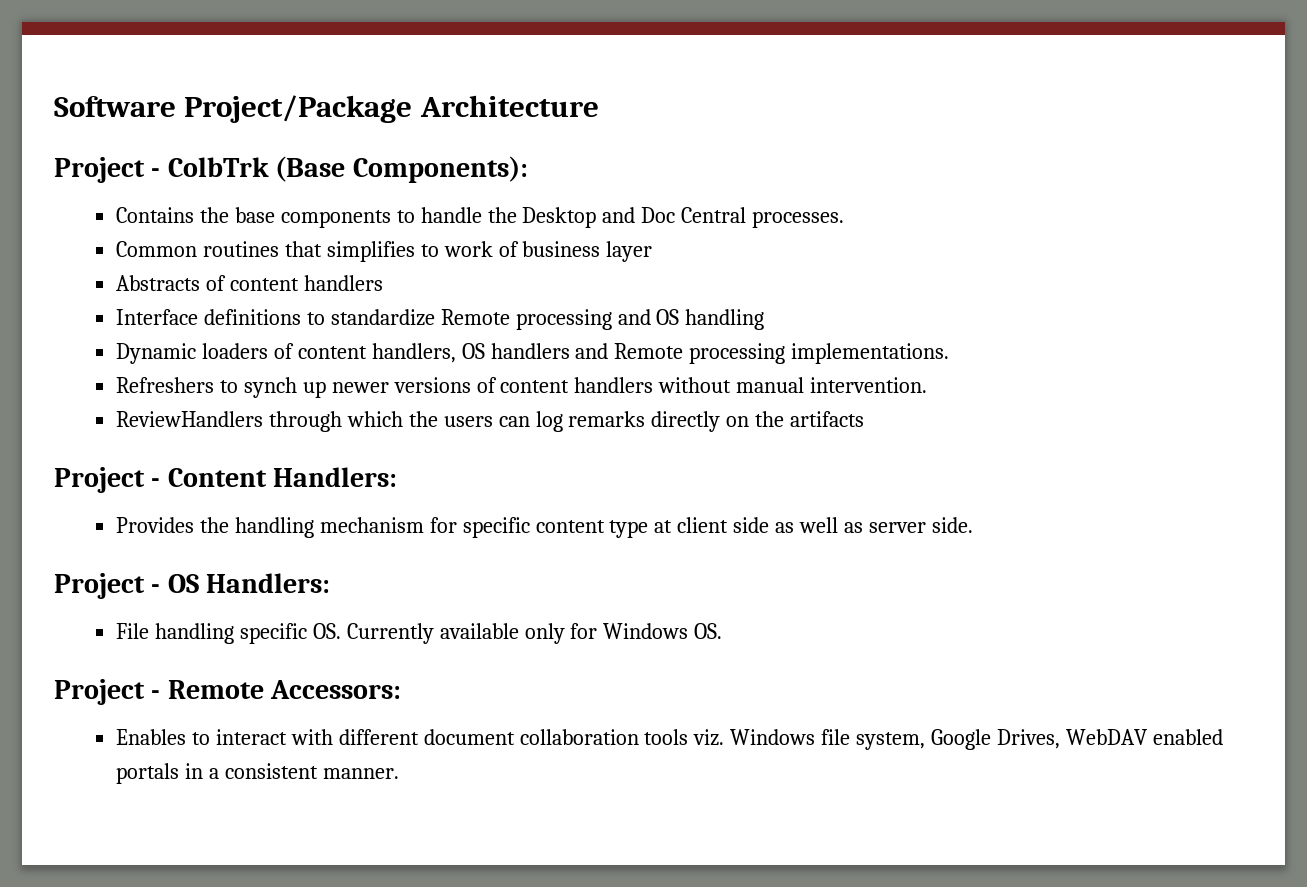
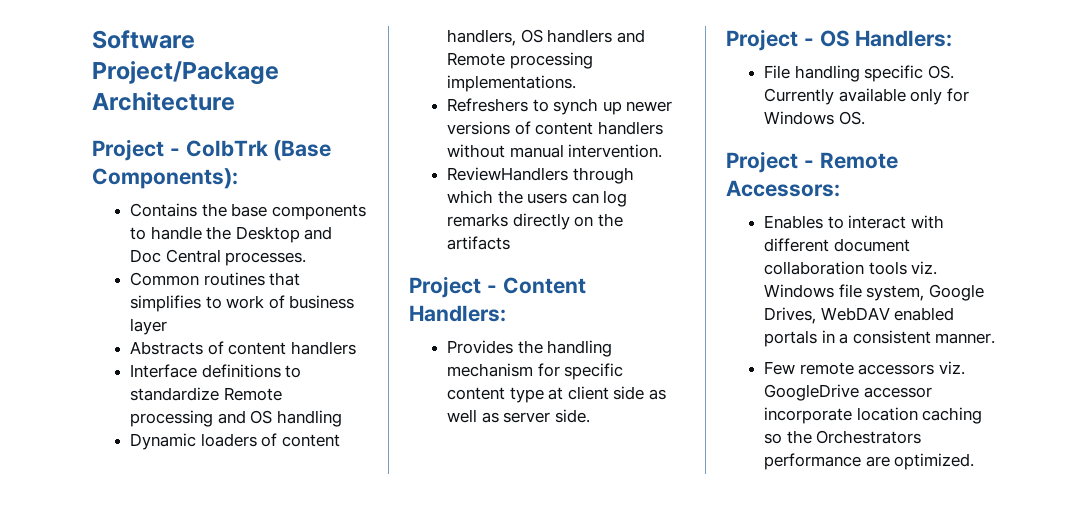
+ Few remote accessors viz. GoogleDrive accessor incorporate location caching so the Orchestrators performance are optimized.

